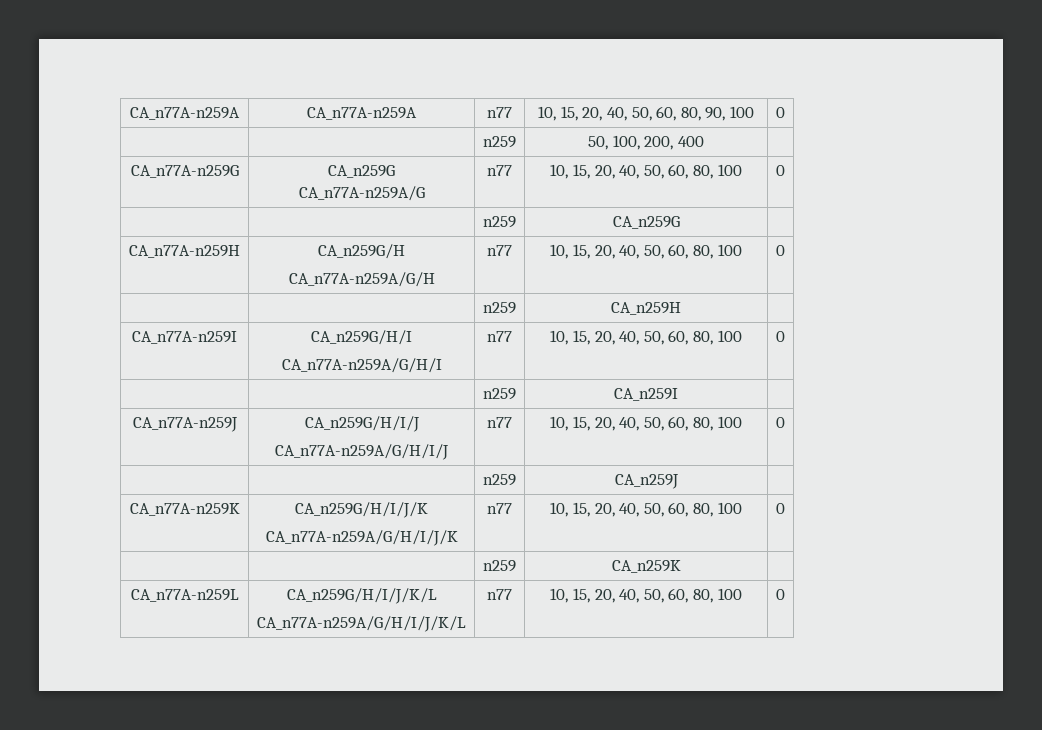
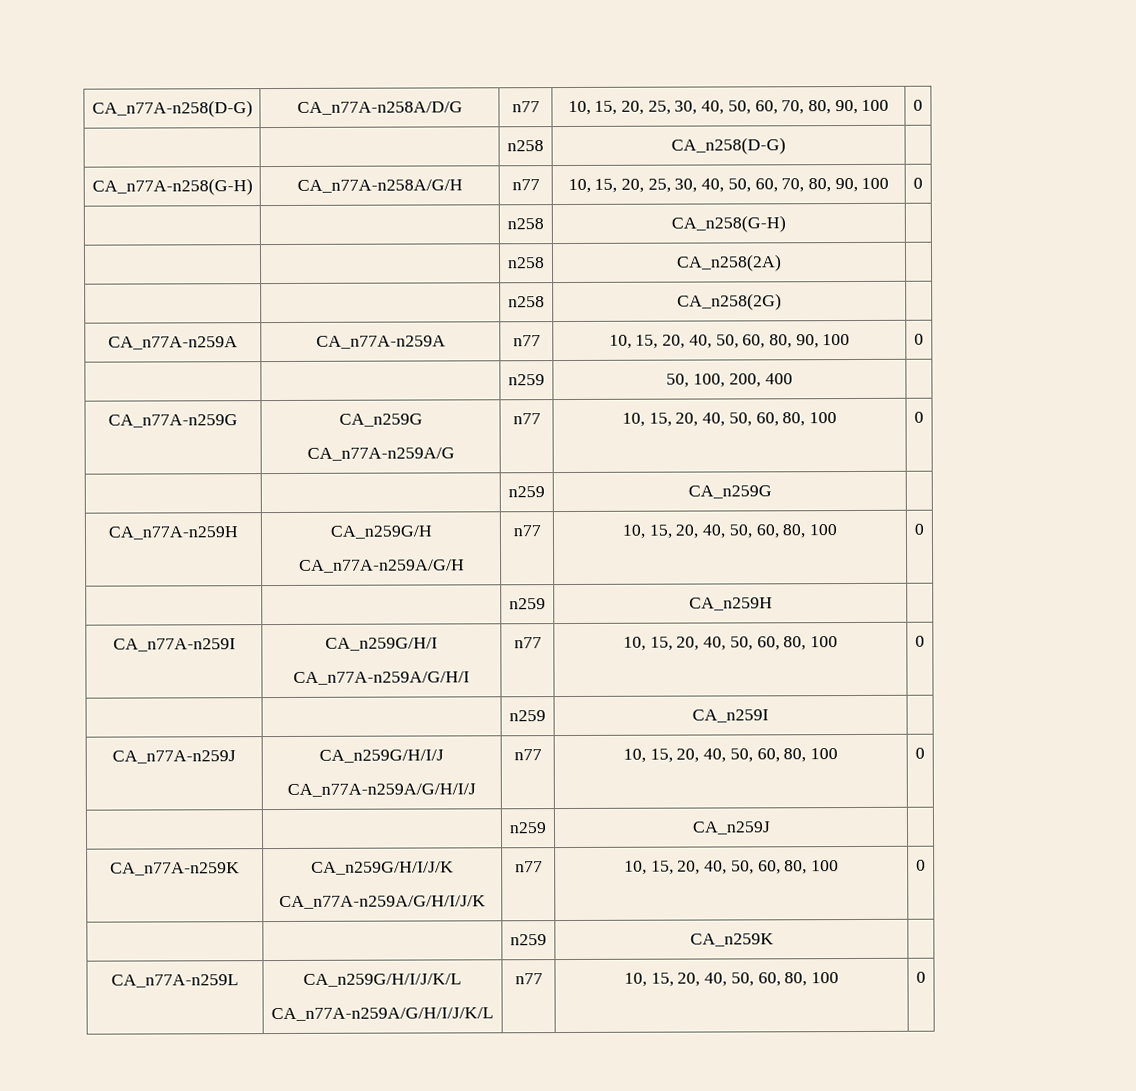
+ CA_n77A-n258(D-G) | CA_n77A-n258A/D/G | n77 | 10, 15, 20, 25, 30, 40, 50, 60, 70, 80, 90, 100 | 0
+ | | n258 | CA_n258(D-G) |
+ CA_n77A-n258(G-H) | CA_n77A-n258A/G/H | n77 | 10, 15, 20, 25, 30, 40, 50, 60, 70, 80, 90, 100 | 0
+ | | n258 | CA_n258(G-H) |
+ | | n258 | CA_n258(2A) |
+ | | n258 | CA_n258(2G) |

